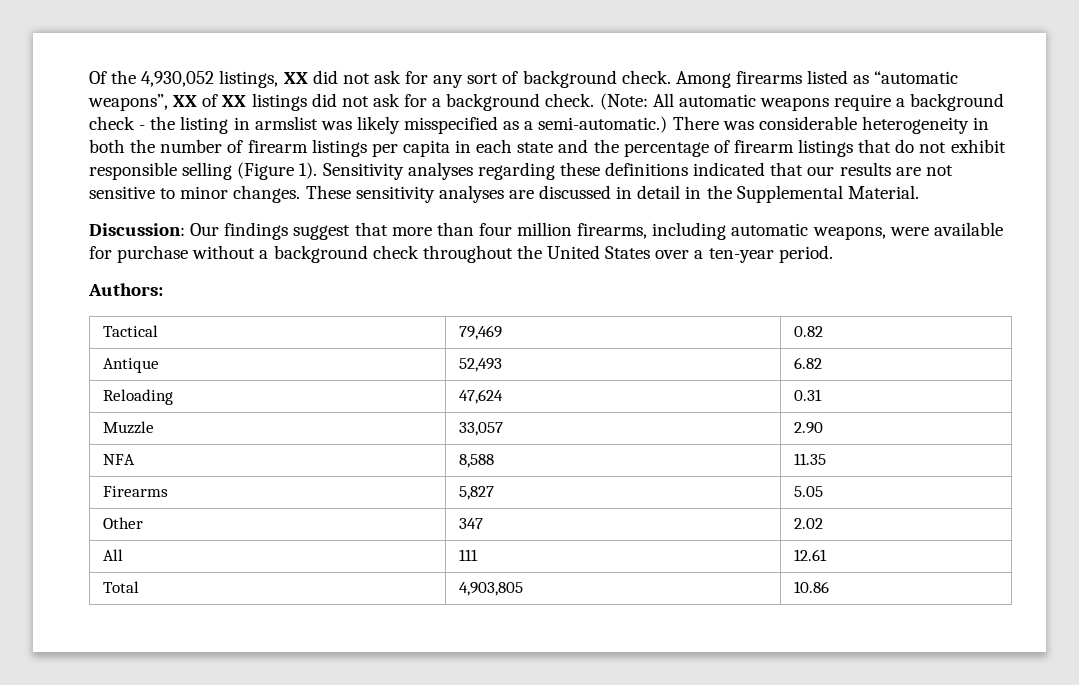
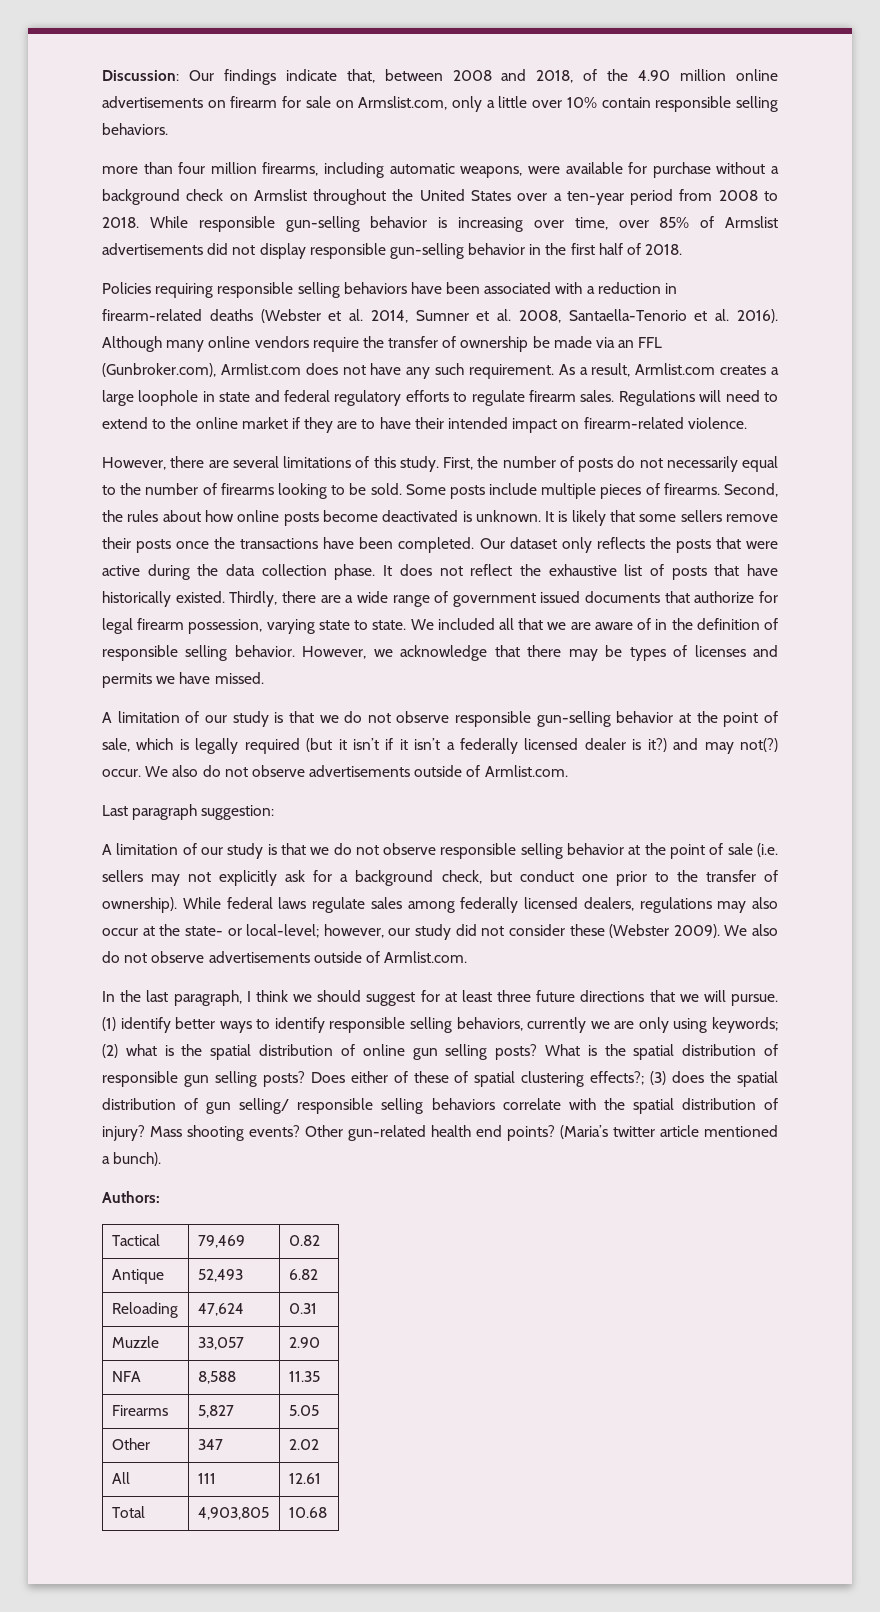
- Of the 4,930,052 listings, XX did not ask for any sort of background check. Among firearms listed as “automatic weapons”, XX of XX listings did not ask for a background check. (Note: All automatic weapons require a background check - the listing in armslist was likely misspecified as a semi-automatic.) There was considerable heterogeneity in both the number of firearm listings per capita in each state and the percentage of firearm listings that do not exhibit responsible selling (Figure 1). Sensitivity analyses regarding these definitions indicated that our results are not sensitive to minor changes. These sensitivity analyses are discussed in detail in the Supplemental Material.
- Discussion: Our findings suggest that more than four million firearms, including automatic weapons, were available for purchase without a background check throughout the United States over a ten-year period.
+ Discussion: Our findings indicate that, between 2008 and 2018, of the 4.90 million online advertisements on firearm for sale on Armslist.com, only a little over 10% contain responsible selling behaviors.
+ more than four million firearms, including automatic weapons, were available for purchase without a background check on Armslist throughout the United States over a ten-year period from 2008 to 2018. While responsible gun-selling behavior is increasing over time, over 85% of Armslist advertisements did not display responsible gun-selling behavior in the first half of 2018.
+ Policies requiring responsible selling behaviors have been associated with a reduction in firearm-related deaths (Webster et al. 2014, Sumner et al. 2008, Santaella-Tenorio et al. 2016). Although many online vendors require the transfer of ownership be made via an FFL (Gunbroker.com), Armlist.com does not have any such requirement. As a result, Armlist.com creates a large loophole in state and federal regulatory efforts to regulate firearm sales. Regulations will need to extend to the online market if they are to have their intended impact on firearm-related violence.
+ However, there are several limitations of this study. First, the number of posts do not necessarily equal to the number of firearms looking to be sold. Some posts include multiple pieces of firearms. Second, the rules about how online posts become deactivated is unknown. It is likely that some sellers remove their posts once the transactions have been completed. Our dataset only reflects the posts that were active during the data collection phase. It does not reflect the exhaustive list of posts that have historically existed. Thirdly, there are a wide range of government issued documents that authorize for legal firearm possession, varying state to state. We included all that we are aware of in the definition of responsible selling behavior. However, we acknowledge that there may be types of licenses and permits we have missed.
+ A limitation of our study is that we do not observe responsible gun-selling behavior at the point of sale, which is legally required (but it isn’t if it isn’t a federally licensed dealer is it?) and may not(?) occur. We also do not observe advertisements outside of Armlist.com.
+ Last paragraph suggestion:
+ A limitation of our study is that we do not observe responsible selling behavior at the point of sale (i.e. sellers may not explicitly ask for a background check, but conduct one prior to the transfer of ownership). While federal laws regulate sales among federally licensed dealers, regulations may also occur at the state- or local-level; however, our study did not consider these (Webster 2009). We also do not observe advertisements outside of Armlist.com.
+ In the last paragraph, I think we should suggest for at least three future directions that we will pursue. (1) identify better ways to identify responsible selling behaviors, currently we are only using keywords; (2) what is the spatial distribution of online gun selling posts? What is the spatial distribution of responsible gun selling posts? Does either of these of spatial clustering effects?; (3) does the spatial distribution of gun selling/ responsible selling behaviors correlate with the spatial distribution of injury? Mass shooting events? Other gun-related health end points? (Maria’s twitter article mentioned a bunch).
- Total | 4,903,805 | 10.86
+ Total | 4,903,805 | 10.68

